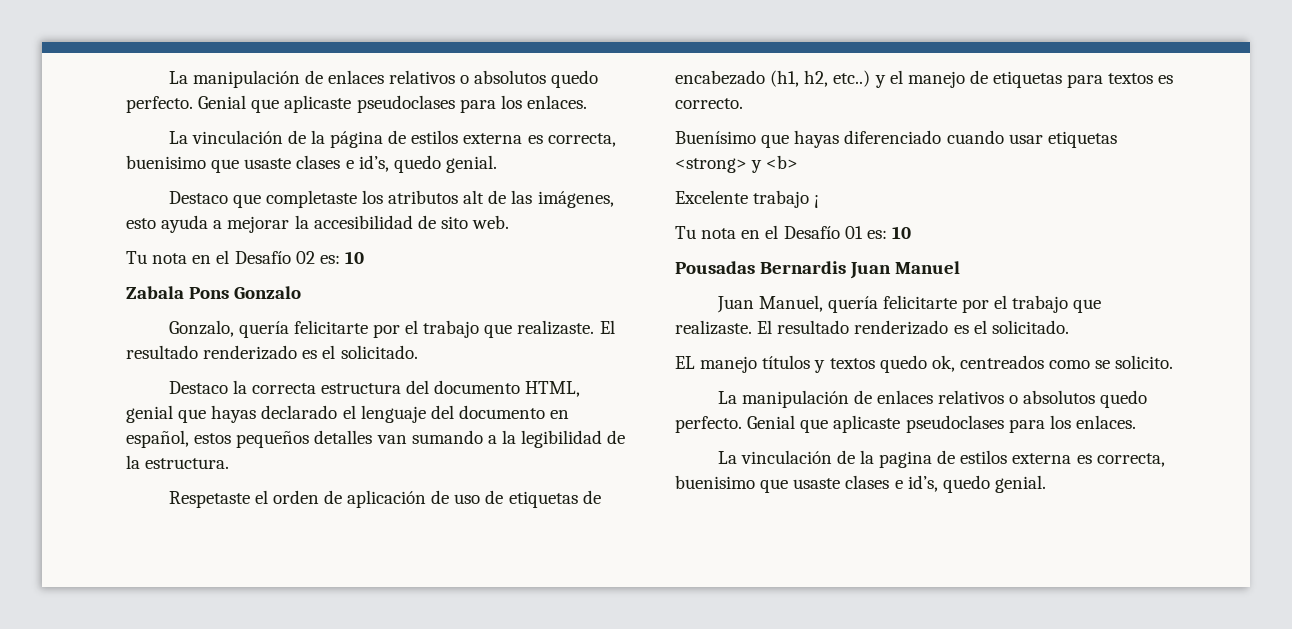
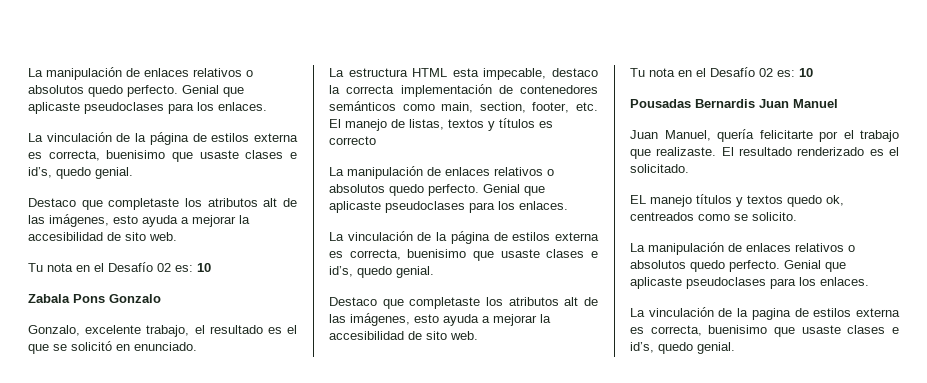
- Gonzalo, quería felicitarte por el trabajo que realizaste. El resultado renderizado es el solicitado.
- Destaco la correcta estructura del documento HTML, genial que hayas declarado el lenguaje del documento en español, estos pequeños detalles van sumando a la legibilidad de la estructura.
- Respetaste el orden de aplicación de uso de etiquetas de encabezado (h1, h2, etc..) y el manejo de etiquetas para textos es correcto.
- Buenísimo que hayas diferenciado cuando usar etiquetas <strong> y <b>
- Excelente trabajo ¡
- Tu nota en el Desafío 01 es: 10
+ Gonzalo, excelente trabajo, el resultado es el que se solicitó en enunciado.
+ La estructura HTML esta impecable, destaco la correcta implementación de contenedores semánticos como main, section, footer, etc. El manejo de listas, textos y títulos es correcto
+ La manipulación de enlaces relativos o absolutos quedo perfecto. Genial que aplicaste pseudoclases para los enlaces.
+ La vinculación de la página de estilos externa es correcta, buenisimo que usaste clases e id’s, quedo genial.
+ Destaco que completaste los atributos alt de las imágenes, esto ayuda a mejorar la accesibilidad de sito web.
+ Tu nota en el Desafío 02 es: 10

